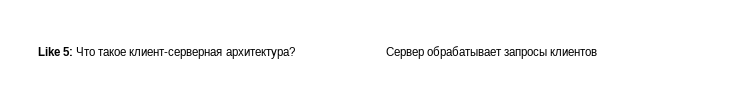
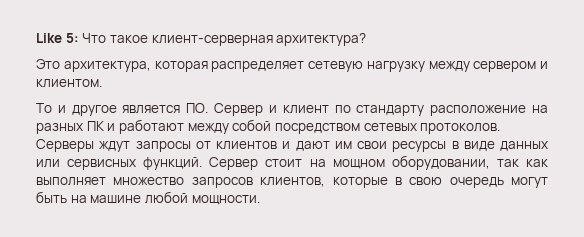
- Сервер обрабатывает запросы клиентов
+ Это архитектура, которая распределяет сетевую нагрузку между сервером и клиентом.
+ То и другое является ПО. Сервер и клиент по стандарту расположение на разных ПК и работают между собой посредством сетевых протоколов. Серверы ждут запросы от клиентов и дают им свои ресурсы в виде данных или сервисных функций. Сервер стоит на мощном оборудовании, так как выполняет множество запросов клиентов, которые в свою очередь могут быть на машине любой мощности.

